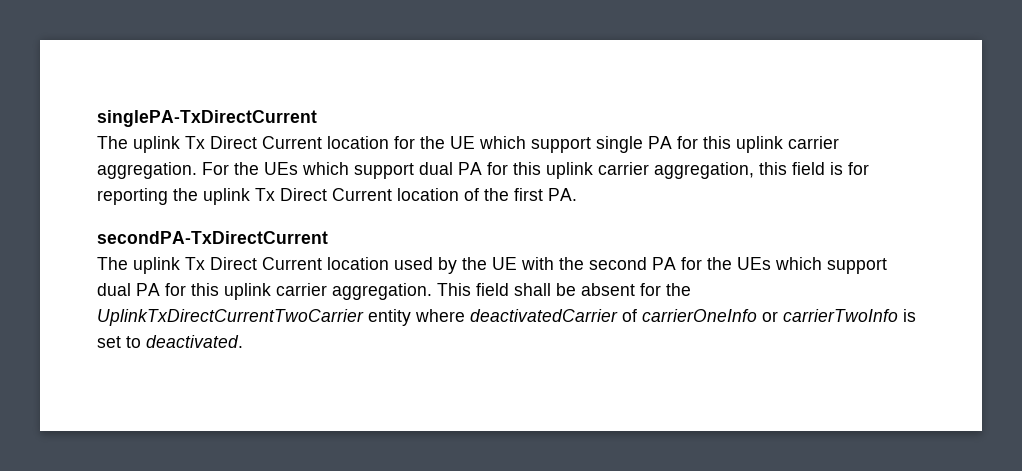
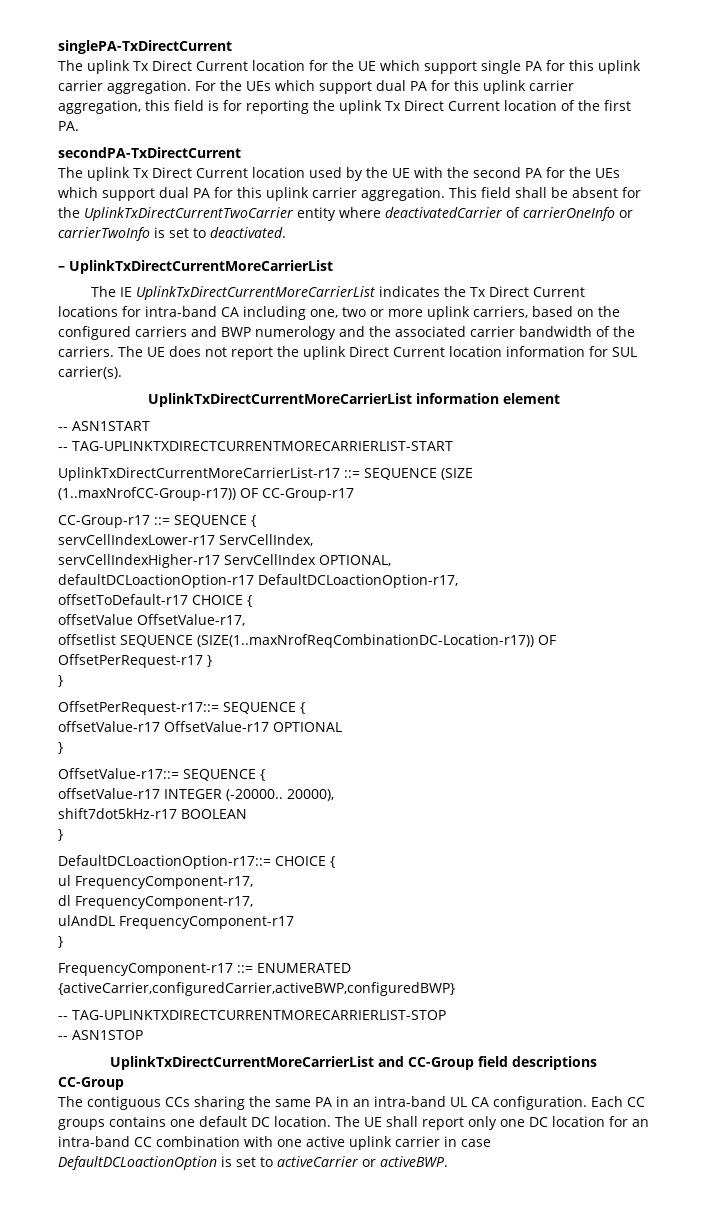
+ – UplinkTxDirectCurrentMoreCarrierList
+ The IE UplinkTxDirectCurrentMoreCarrierList indicates the Tx Direct Current locations for intra-band CA including one, two or more uplink carriers, based on the configured carriers and BWP numerology and the associated carrier bandwidth of the carriers. The UE does not report the uplink Direct Current location information for SUL carrier(s).
+ UplinkTxDirectCurrentMoreCarrierList information element
+ -- ASN1START
+ -- TAG-UPLINKTXDIRECTCURRENTMORECARRIERLIST-START
+ UplinkTxDirectCurrentMoreCarrierList-r17 ::= SEQUENCE (SIZE (1..maxNrofCC-Group-r17)) OF CC-Group-r17
+ CC-Group-r17 ::= SEQUENCE {
+ servCellIndexLower-r17 ServCellIndex,
+ servCellIndexHigher-r17 ServCellIndex OPTIONAL,
+ defaultDCLoactionOption-r17 DefaultDCLoactionOption-r17,
+ offsetToDefault-r17 CHOICE {
+ offsetValue OffsetValue-r17,
+ offsetlist SEQUENCE (SIZE(1..maxNrofReqCombinationDC-Location-r17)) OF OffsetPerRequest-r17 }
+ }
+ OffsetPerRequest-r17::= SEQUENCE {
+ offsetValue-r17 OffsetValue-r17 OPTIONAL
+ }
+ OffsetValue-r17::= SEQUENCE {
+ offsetValue-r17 INTEGER (-20000.. 20000),
+ shift7dot5kHz-r17 BOOLEAN
+ }
+ DefaultDCLoactionOption-r17::= CHOICE {
+ ul FrequencyComponent-r17,
+ dl FrequencyComponent-r17,
+ ulAndDL FrequencyComponent-r17
+ }
+ FrequencyComponent-r17 ::= ENUMERATED {activeCarrier,configuredCarrier,activeBWP,configuredBWP}
+ -- TAG-UPLINKTXDIRECTCURRENTMORECARRIERLIST-STOP
+ -- ASN1STOP
+ UplinkTxDirectCurrentMoreCarrierList and CC-Group field descriptions
+ CC-Group
+ The contiguous CCs sharing the same PA in an intra-band UL CA configuration. Each CC groups contains one default DC location. The UE shall report only one DC location for an intra-band CC combination with one active uplink carrier in case DefaultDCLoactionOption is set to activeCarrier or activeBWP.

